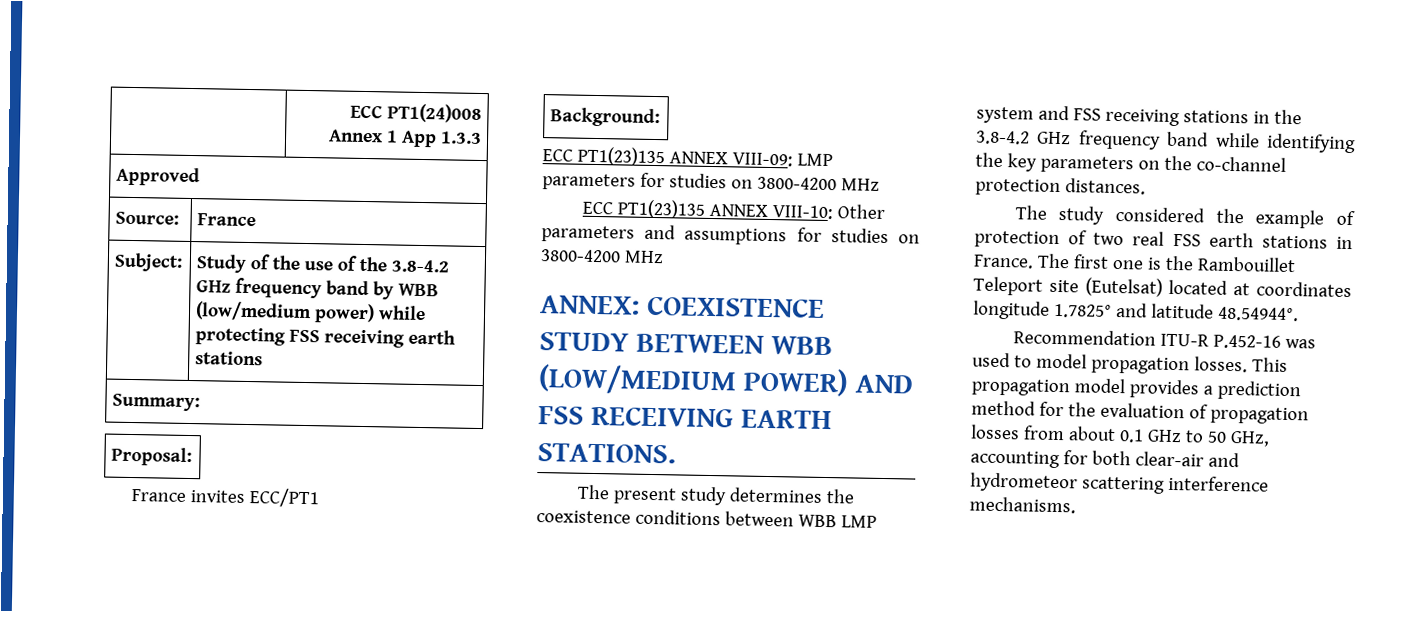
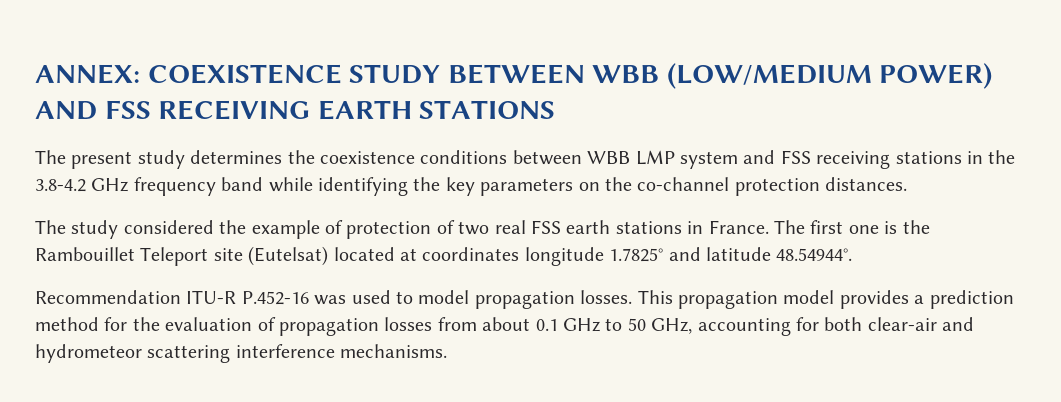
- | ECC PT1(24)008 Annex 1 App 1.3.3
- Approved
- Source: | France
- Subject: | Study of the use of the 3.8-4.2 GHz frequency band by WBB (low/medium power) while protecting FSS receiving earth stations
- Summary:
- Proposal:
- France invites ECC/PT1
- Background:
- ECC PT1(23)135 ANNEX VIII-09: LMP parameters for studies on 3800-4200 MHz
- ECC PT1(23)135 ANNEX VIII-10: Other parameters and assumptions for studies on 3800-4200 MHz
- ANNEX: COEXISTENCE STUDY BETWEEN WBB (LOW/MEDIUM POWER) AND FSS RECEIVING EARTH STATIONS.
+ ANNEX: COEXISTENCE STUDY BETWEEN WBB (LOW/MEDIUM POWER) AND FSS RECEIVING EARTH STATIONS

